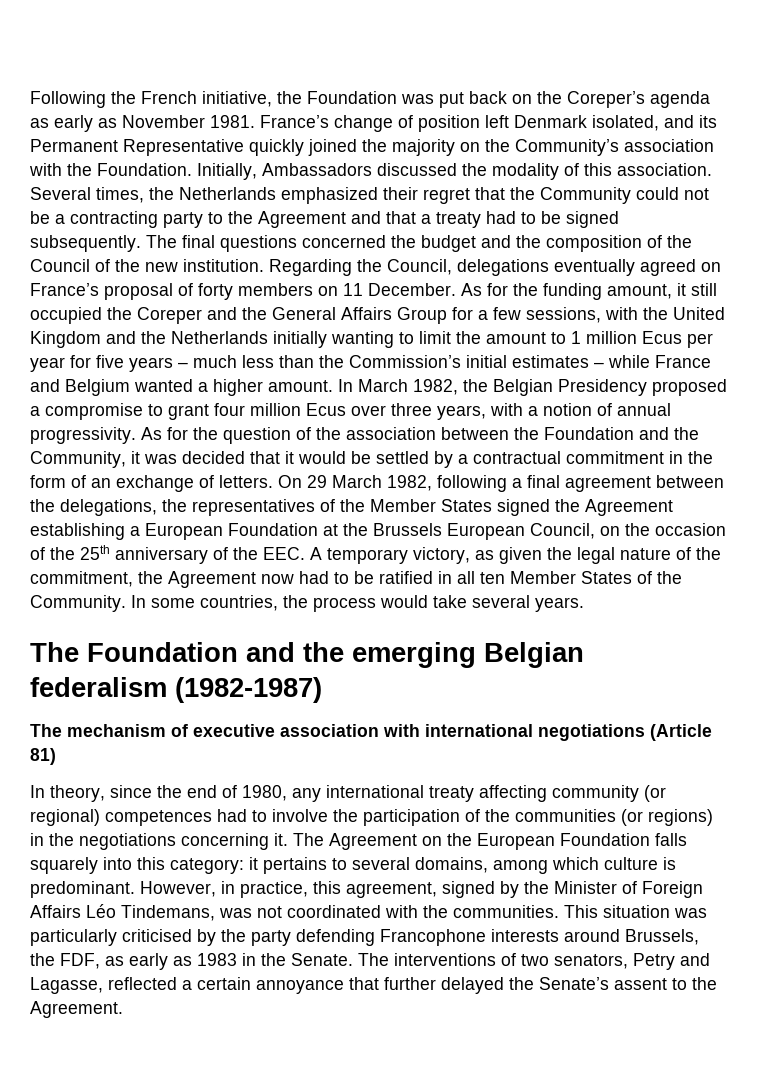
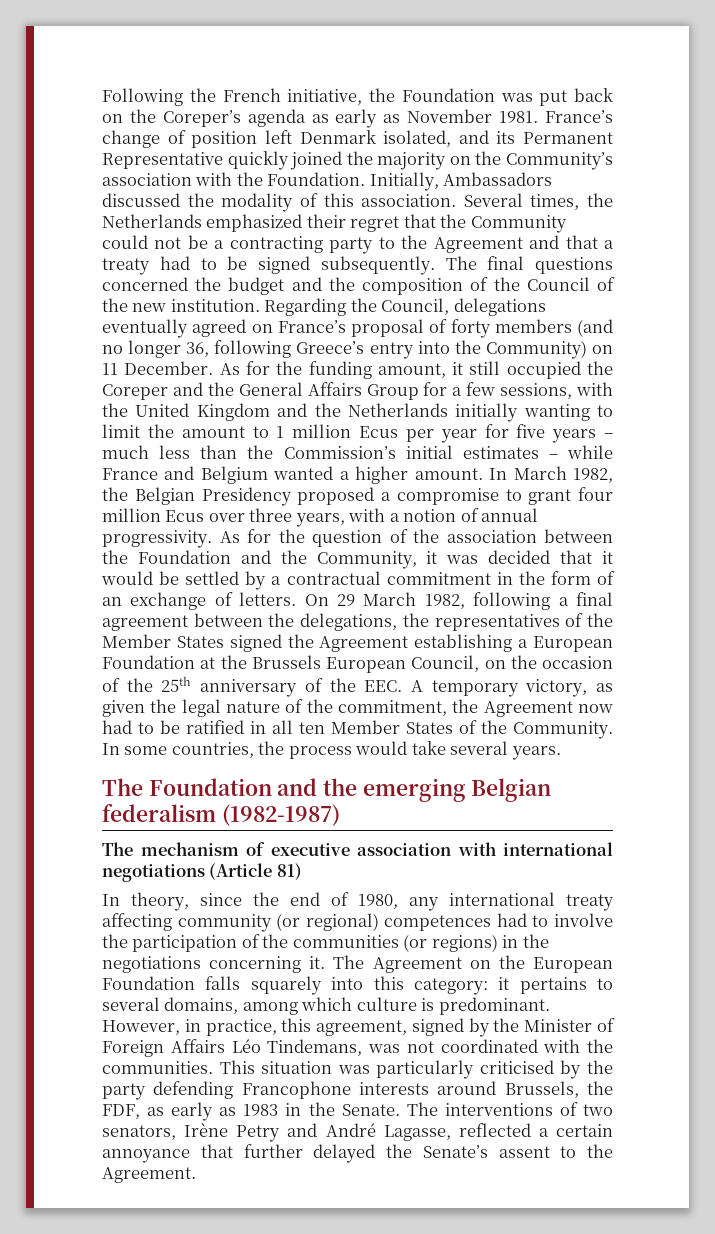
- Regarding the Council, delegations eventually agreed on France’s proposal of forty members on 11 December.
+ Regarding the Council, delegations eventually agreed on France’s proposal of forty members (and no longer 36, following Greece’s entry into the Community) on 11 December.
- The interventions of two senators, Petry and Lagasse, reflected a certain annoyance that further delayed the Senate’s assent to the Agreement.
+ The interventions of two senators, Irène Petry and André Lagasse, reflected a certain annoyance that further delayed the Senate’s assent to the Agreement.

